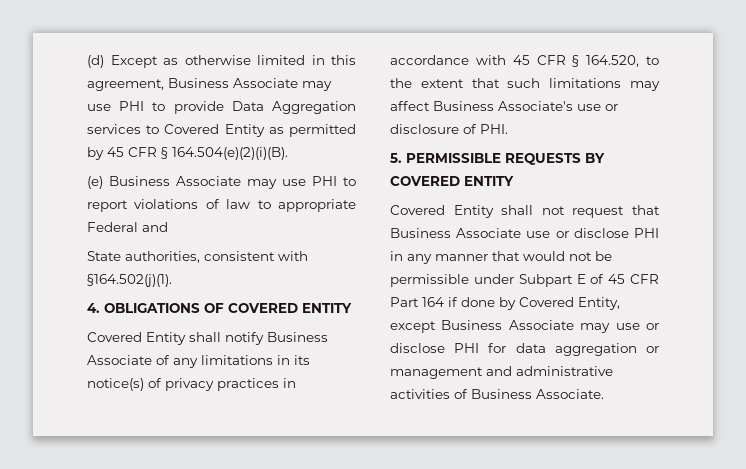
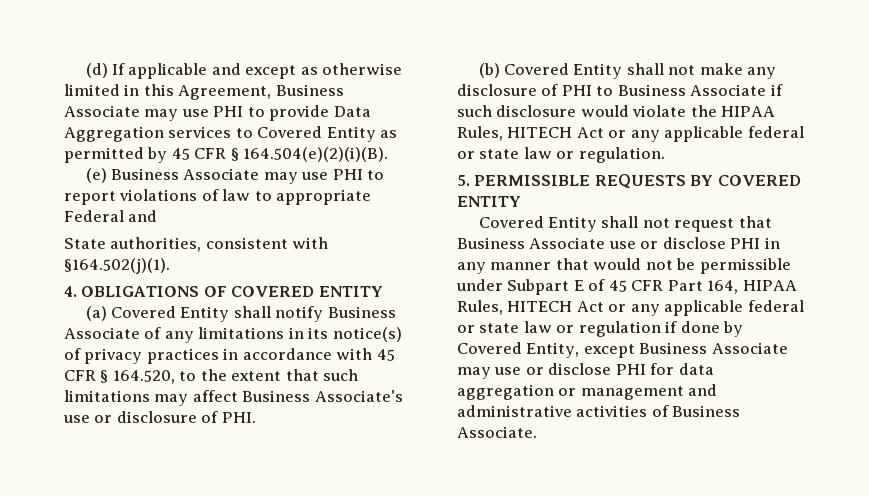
- (d) Except as otherwise limited in this agreement, Business Associate may use PHI to provide Data Aggregation services to Covered Entity as permitted by 45 CFR § 164.504(e)(2)(i)(B).
+ (d) If applicable and except as otherwise limited in this Agreement, Business Associate may use PHI to provide Data Aggregation services to Covered Entity as permitted by 45 CFR § 164.504(e)(2)(i)(B).
- Covered Entity shall notify Business Associate of any limitations in its notice(s) of privacy practices in accordance with 45 CFR § 164.520, to the extent that such limitations may affect Business Associate's use or disclosure of PHI.
+ (a) Covered Entity shall notify Business Associate of any limitations in its notice(s) of privacy practices in accordance with 45 CFR § 164.520, to the extent that such limitations may affect Business Associate's use or disclosure of PHI.
+ (b) Covered Entity shall not make any disclosure of PHI to Business Associate if such disclosure would violate the HIPAA Rules, HITECH Act or any applicable federal or state law or regulation.
- Covered Entity shall not request that Business Associate use or disclose PHI in any manner that would not be permissible under Subpart E of 45 CFR Part 164 if done by Covered Entity, except Business Associate may use or disclose PHI for data aggregation or management and administrative activities of Business Associate.
+ Covered Entity shall not request that Business Associate use or disclose PHI in any manner that would not be permissible under Subpart E of 45 CFR Part 164, HIPAA Rules, HITECH Act or any applicable federal or state law or regulation if done by Covered Entity, except Business Associate may use or disclose PHI for data aggregation or management and administrative activities of Business Associate.

